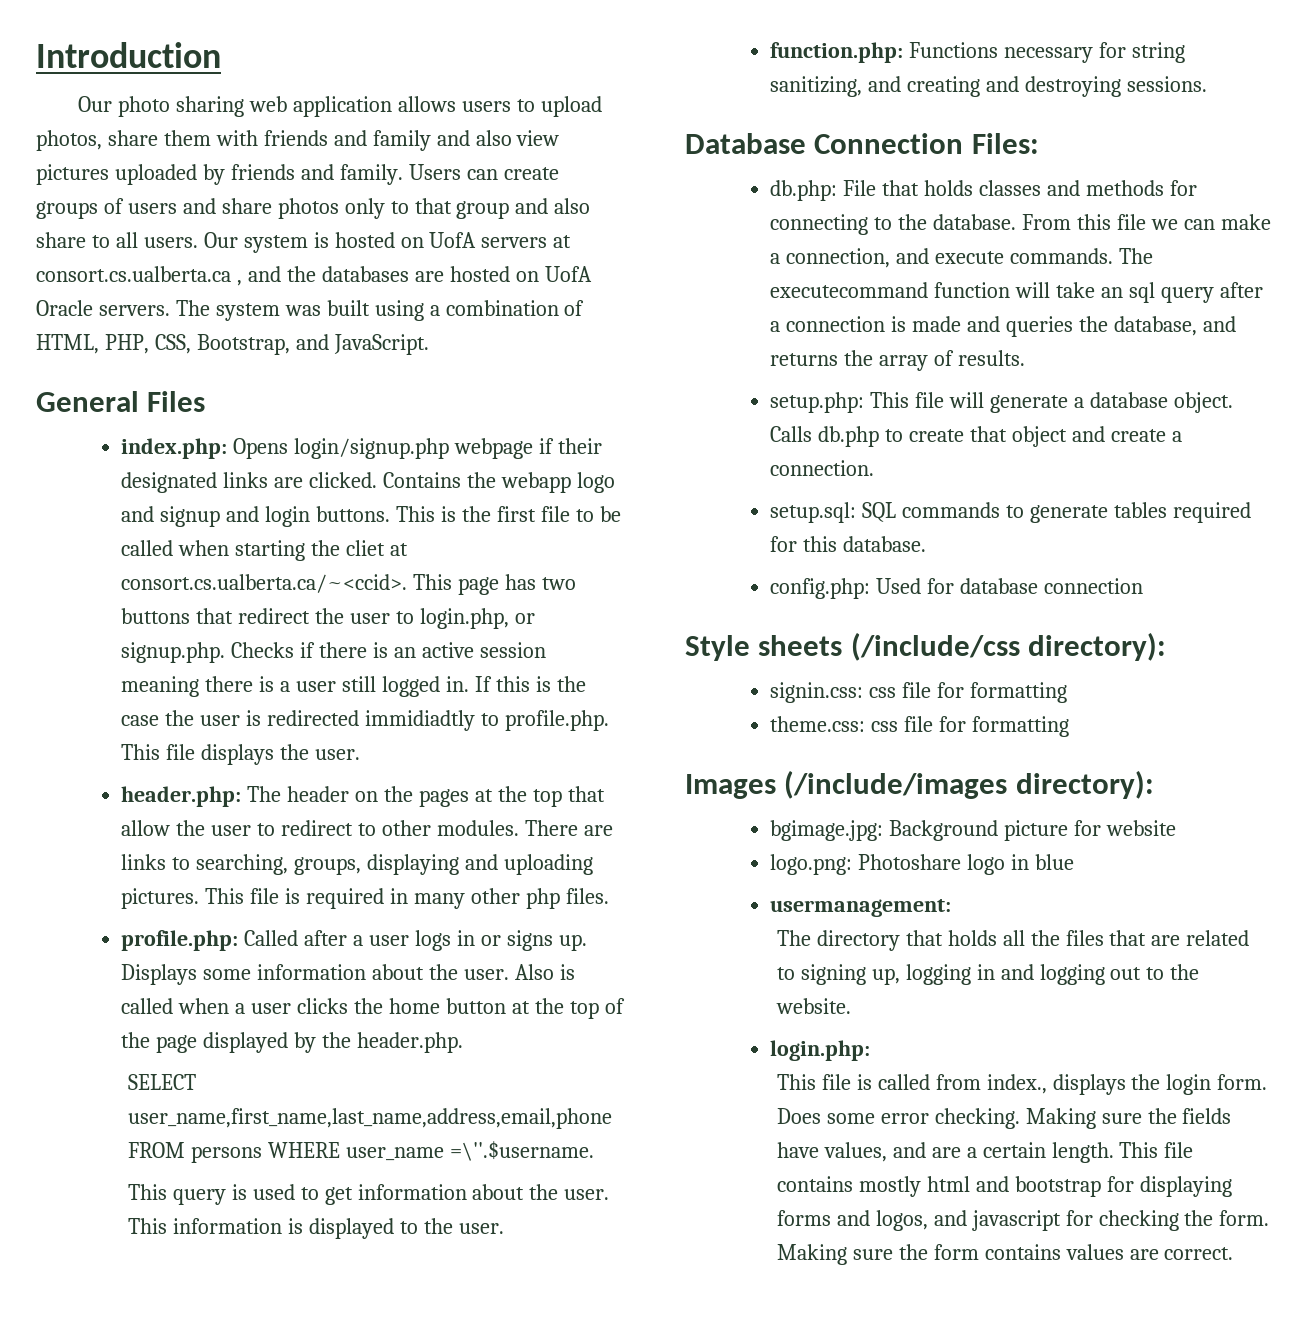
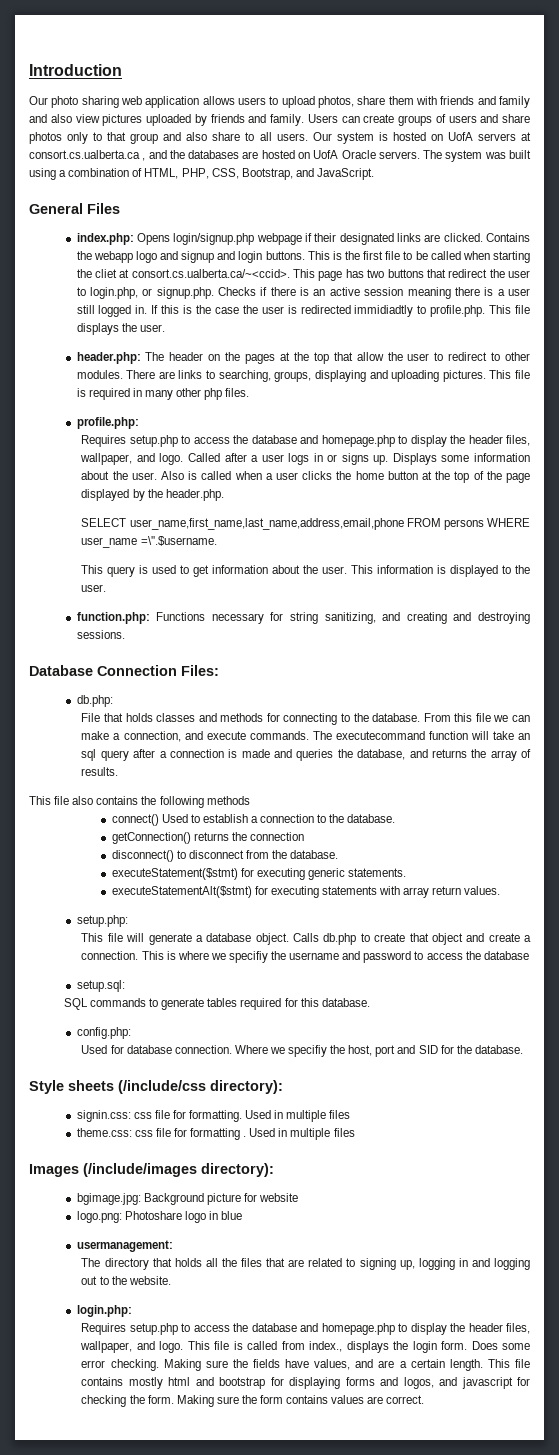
- profile.php: Called after a user logs in or signs up.
+ profile.php:
+ Requires setup.php to access the database and homepage.php to display the header files, wallpaper, and logo. Called after a user logs in or signs up.
- db.php: File that holds classes and methods for connecting to the database.
+ db.php:
+ File that holds classes and methods for connecting to the database.
+ This file also contains the following methods
+ connect() Used to establish a connection to the database.
+ getConnection() returns the connection
+ disconnect() to disconnect from the database.
+ executeStatement($stmt) for executing generic statements.
+ executeStatementAlt($stmt) for executing statements with array return values.
- setup.php: This file will generate a database object.
+ setup.php:
+ This file will generate a database object.
+ This is where we specifiy the username and password to access the database
- setup.sql: SQL commands to generate tables required for this database.
+ setup.sql:
+ SQL commands to generate tables required for this database.
- config.php: Used for database connection
+ config.php:
+ Used for database connection. Where we specifiy the host, port and SID for the database.
- signin.css: css file for formatting
+ signin.css: css file for formatting. Used in multiple files
- theme.css: css file for formatting
+ theme.css: css file for formatting . Used in multiple files
  login.php:
- This file is called from index., displays the login form.
+ Requires setup.php to access the database and homepage.php to display the header files, wallpaper, and logo. This file is called from index., displays the login form.

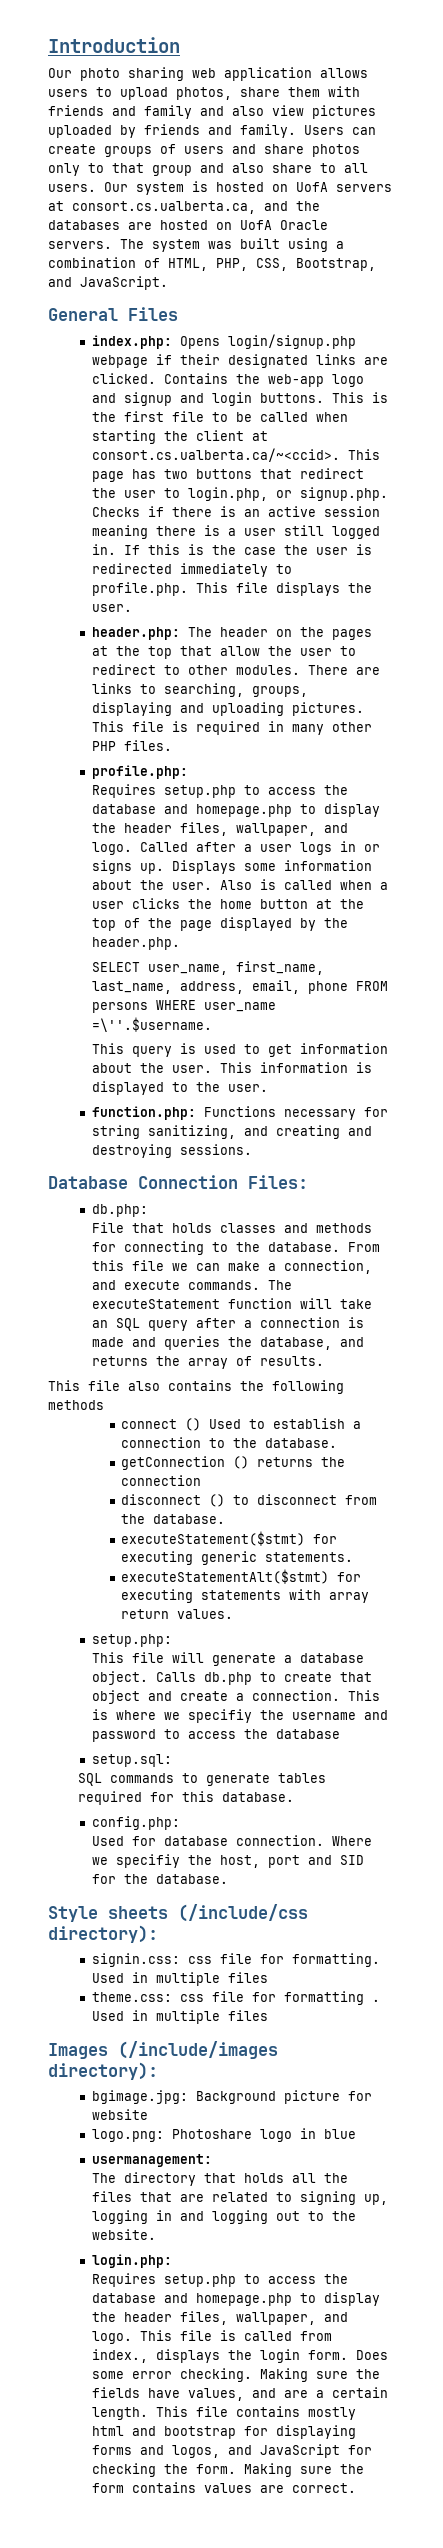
- Our system is hosted on UofA servers at consort.cs.ualberta.ca , and the databases are hosted on UofA Oracle servers.
+ Our system is hosted on UofA servers at consort.cs.ualberta.ca, and the databases are hosted on UofA Oracle servers.
- Contains the webapp logo and signup and login buttons.
+ Contains the web-app logo and signup and login buttons.
- This is the first file to be called when starting the cliet at consort.cs.ualberta.ca/~<ccid>. This page has two buttons that redirect the user to login.php, or signup.php. Checks if there is an active session meaning there is a user still logged in.
+ This is the first file to be called when starting the client at consort.cs.ualberta.ca/~<ccid>. This page has two buttons that redirect the user to login.php, or signup.php. Checks if there is an active session meaning there is a user still logged in.
- If this is the case the user is redirected immidiadtly to profile.php. This file displays the user.
+ If this is the case the user is redirected immediately to profile.php. This file displays the user.
- This file is required in many other php files.
+ This file is required in many other PHP files.
- SELECT user_name,first_name,last_name,address,email,phone FROM persons WHERE user_name =\''.$username.
+ SELECT user_name, first_name, last_name, address, email, phone FROM persons WHERE user_name =\''.$username.
- The executecommand function will take an sql query after a connection is made and queries the database, and returns the array of results.
+ The executeStatement function will take an SQL query after a connection is made and queries the database, and returns the array of results.
- connect() Used to establish a connection to the database.
+ connect () Used to establish a connection to the database.
- getConnection() returns the connection
+ getConnection () returns the connection
- disconnect() to disconnect from the database.
+ disconnect () to disconnect from the database.
- This file contains mostly html and bootstrap for displaying forms and logos, and javascript for checking the form.
+ This file contains mostly html and bootstrap for displaying forms and logos, and JavaScript for checking the form.

